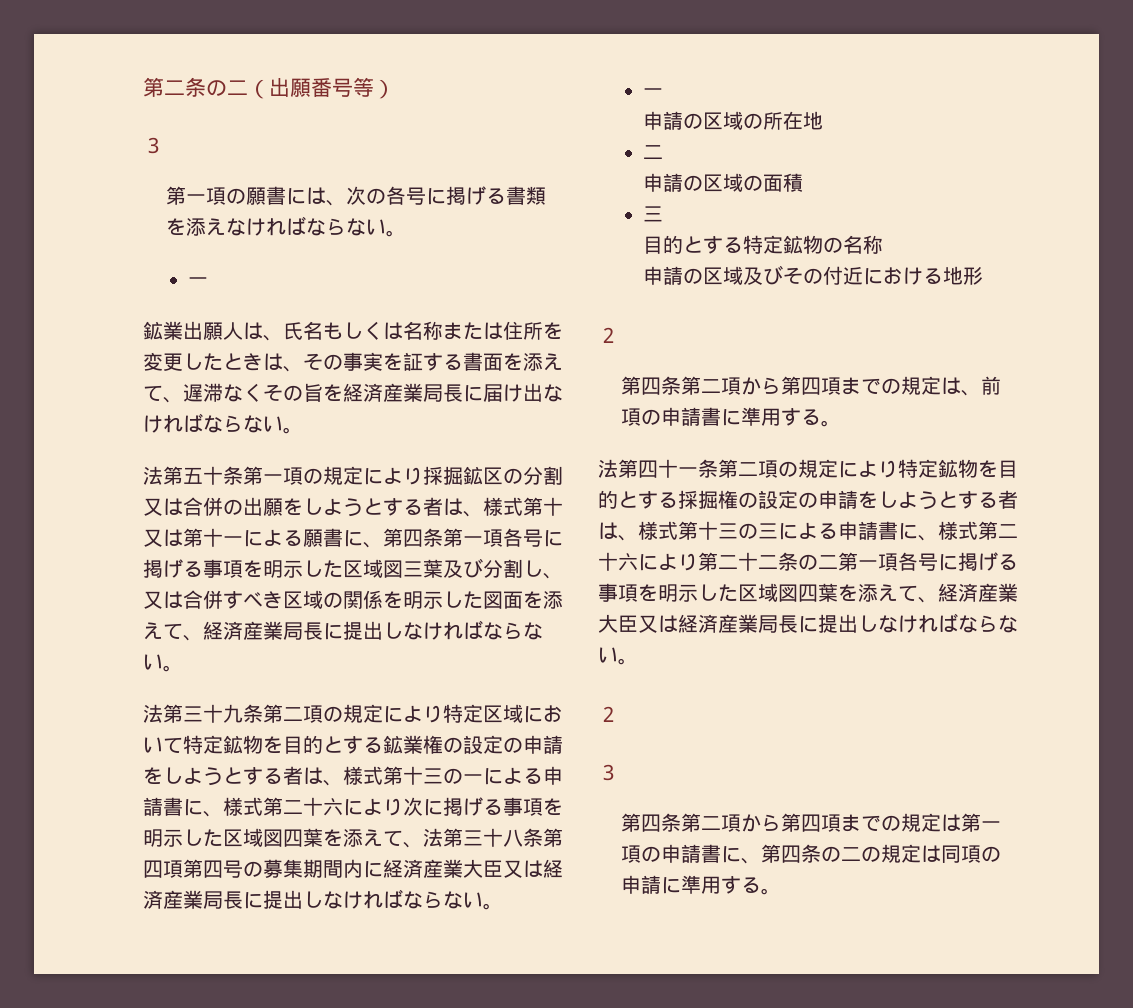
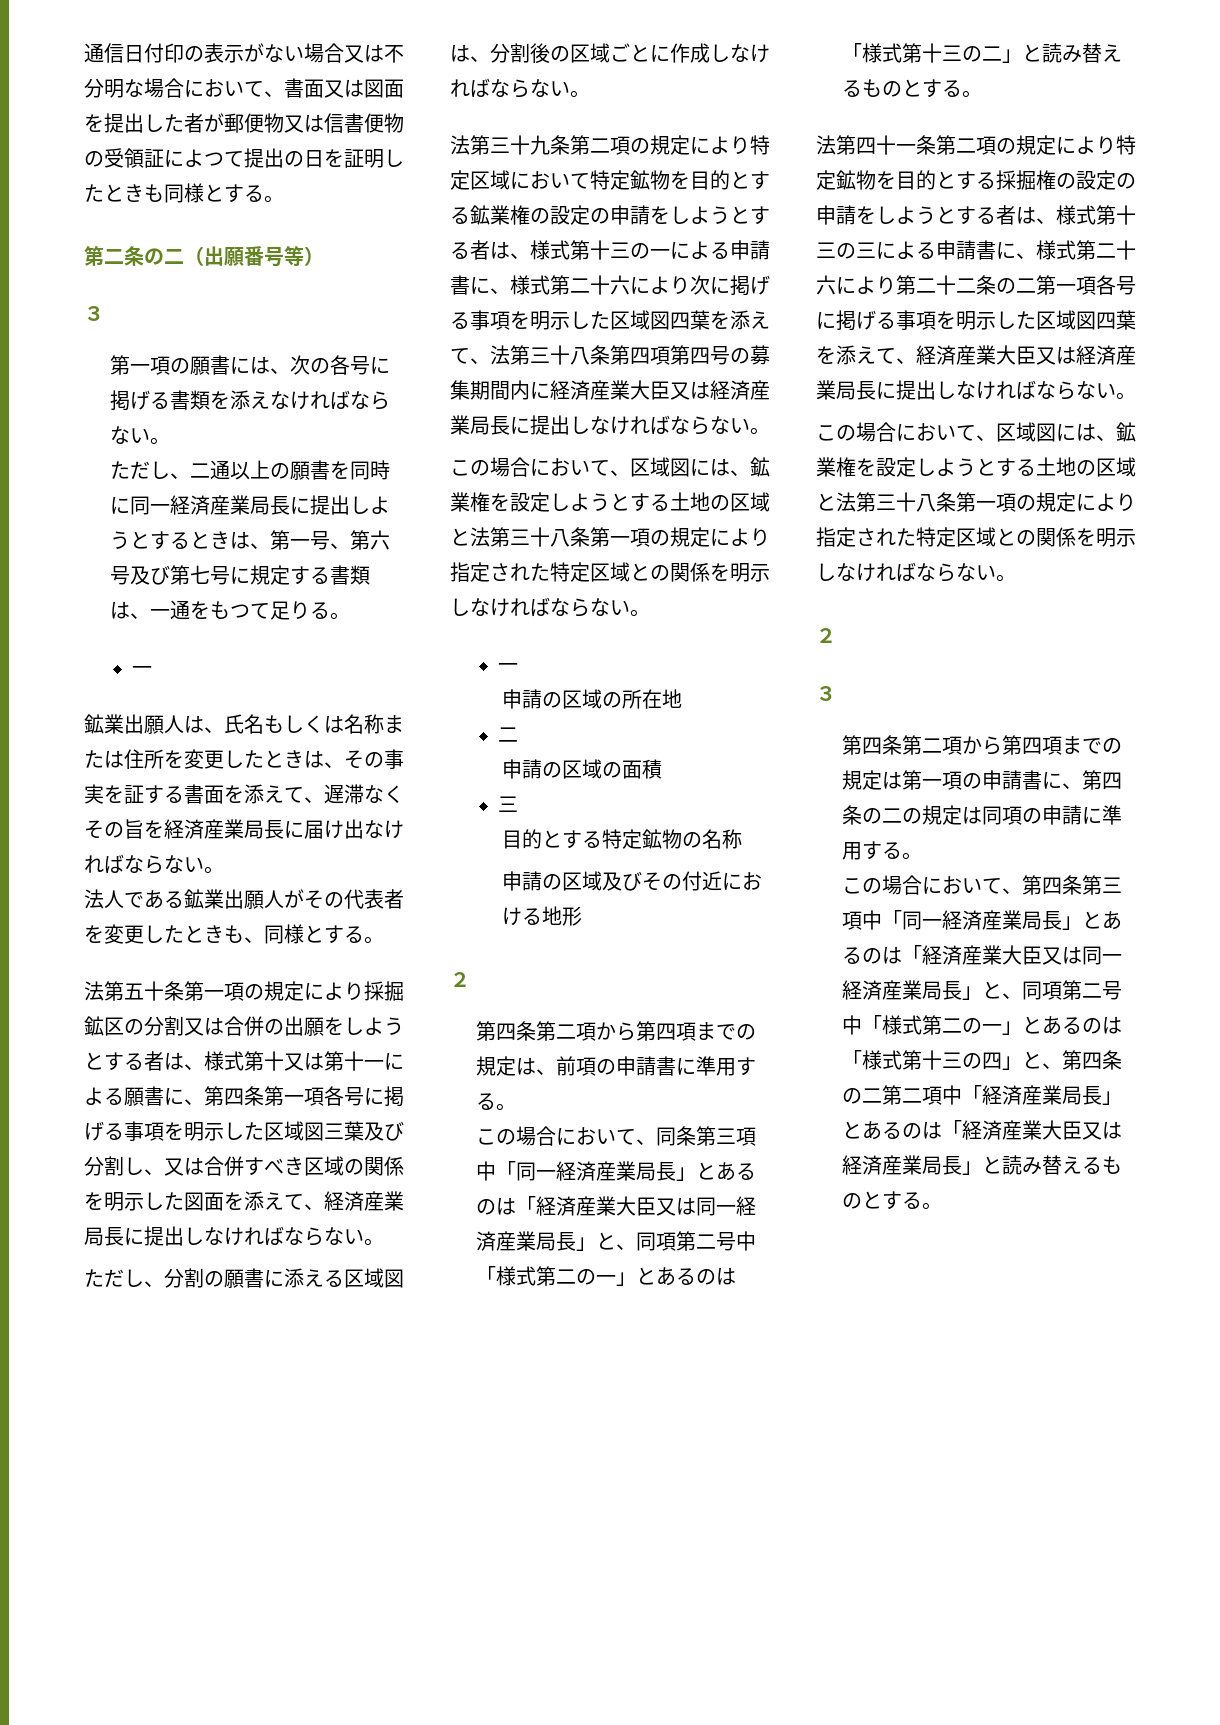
+ 通信日付印の表示がない場合又は不分明な場合において、書面又は図面を提出した者が郵便物又は信書便物の受領証によつて提出の日を証明したときも同様とする。
+ ただし、二通以上の願書を同時に同一経済産業局長に提出しようとするときは、第一号、第六号及び第七号に規定する書類は、一通をもつて足りる。
+ 法人である鉱業出願人がその代表者を変更したときも、同様とする。
+ ただし、分割の願書に添える区域図は、分割後の区域ごとに作成しなければならない。
  法第三十九条第二項の規定により特定区域において特定鉱物を目的とする鉱業権の設定の申請をしようとする者は、様式第十三の一による申請書に、様式第二十六により次に掲げる事項を明示した区域図四葉を添えて、法第三十八条第四項第四号の募集期間内に経済産業大臣又は経済産業局長に提出しなければならない。
+ この場合において、区域図には、鉱業権を設定しようとする土地の区域と法第三十八条第一項の規定により指定された特定区域との関係を明示しなければならない。
+ この場合において、同条第三項中「同一経済産業局長」とあるのは「経済産業大臣又は同一経済産業局長」と、同項第二号中「様式第二の一」とあるのは「様式第十三の二」と読み替えるものとする。
  法第四十一条第二項の規定により特定鉱物を目的とする採掘権の設定の申請をしようとする者は、様式第十三の三による申請書に、様式第二十六により第二十二条の二第一項各号に掲げる事項を明示した区域図四葉を添えて、経済産業大臣又は経済産業局長に提出しなければならない。
+ この場合において、区域図には、鉱業権を設定しようとする土地の区域と法第三十八条第一項の規定により指定された特定区域との関係を明示しなければならない。
+ この場合において、第四条第三項中「同一経済産業局長」とあるのは「経済産業大臣又は同一経済産業局長」と、同項第二号中「様式第二の一」とあるのは「様式第十三の四」と、第四条の二第二項中「経済産業局長」とあるのは「経済産業大臣又は経済産業局長」と読み替えるものとする。

